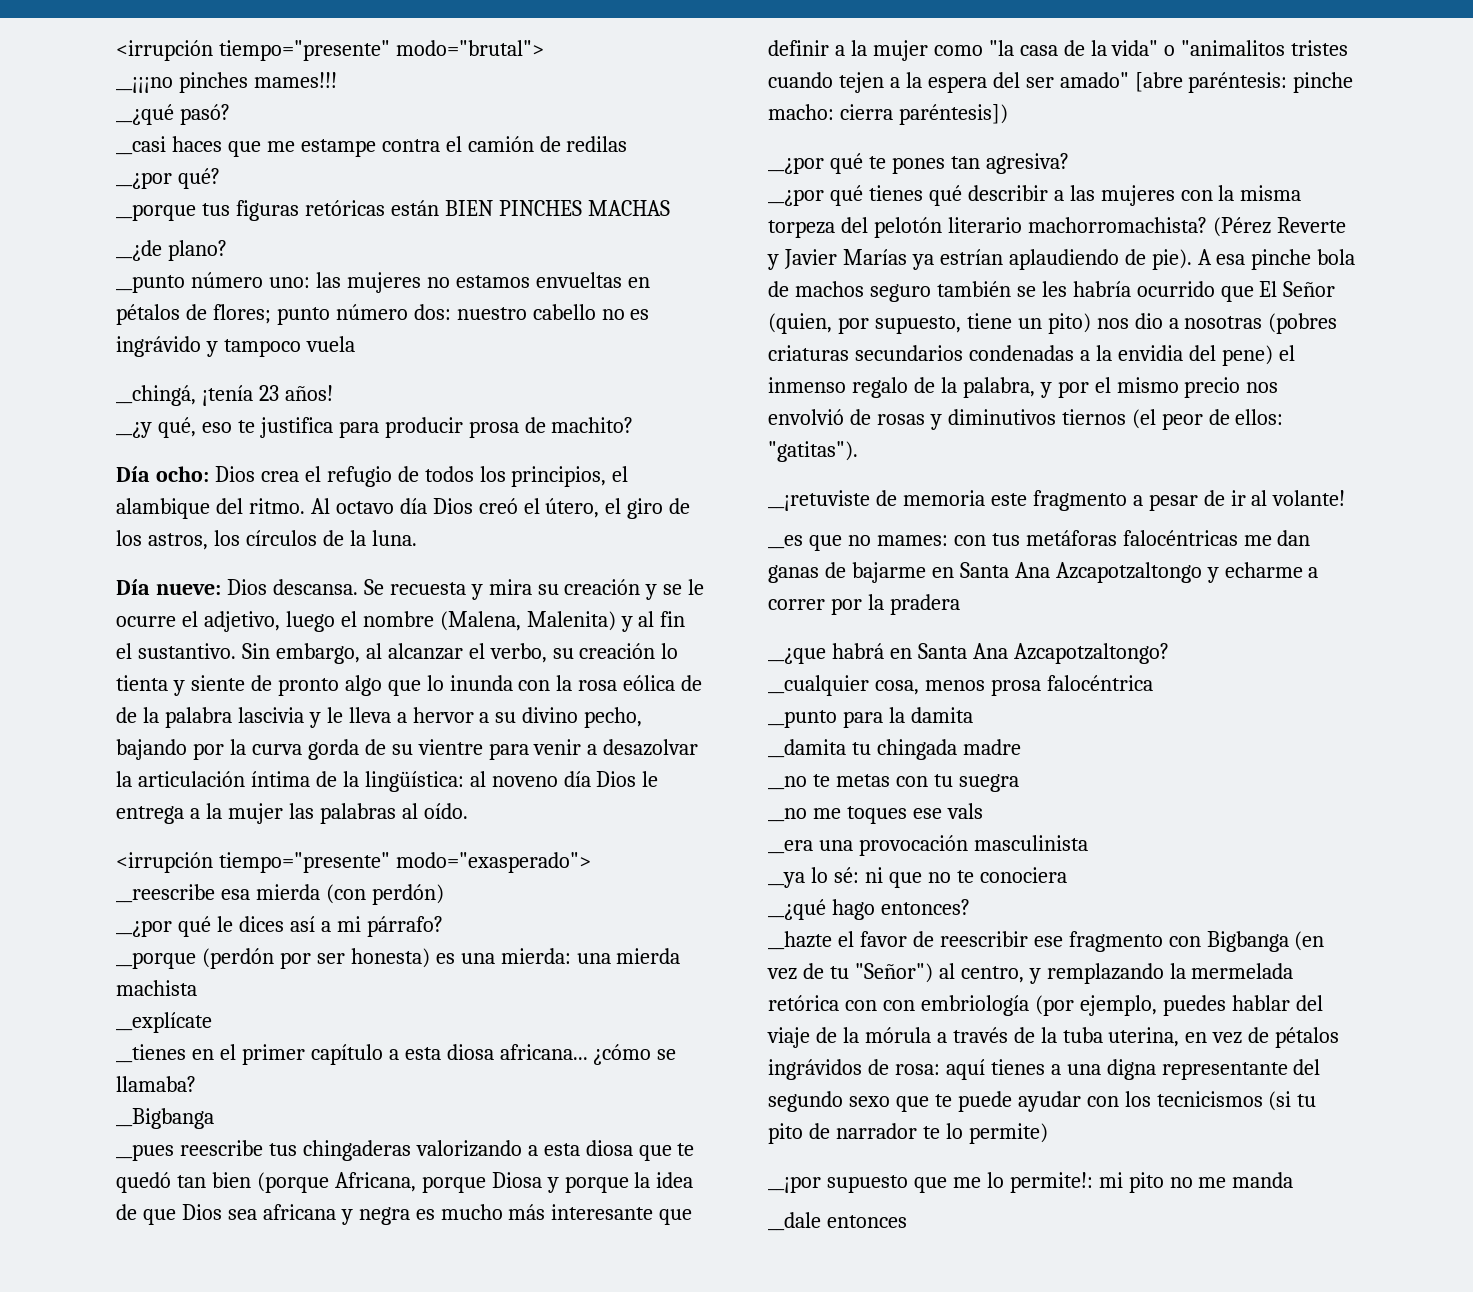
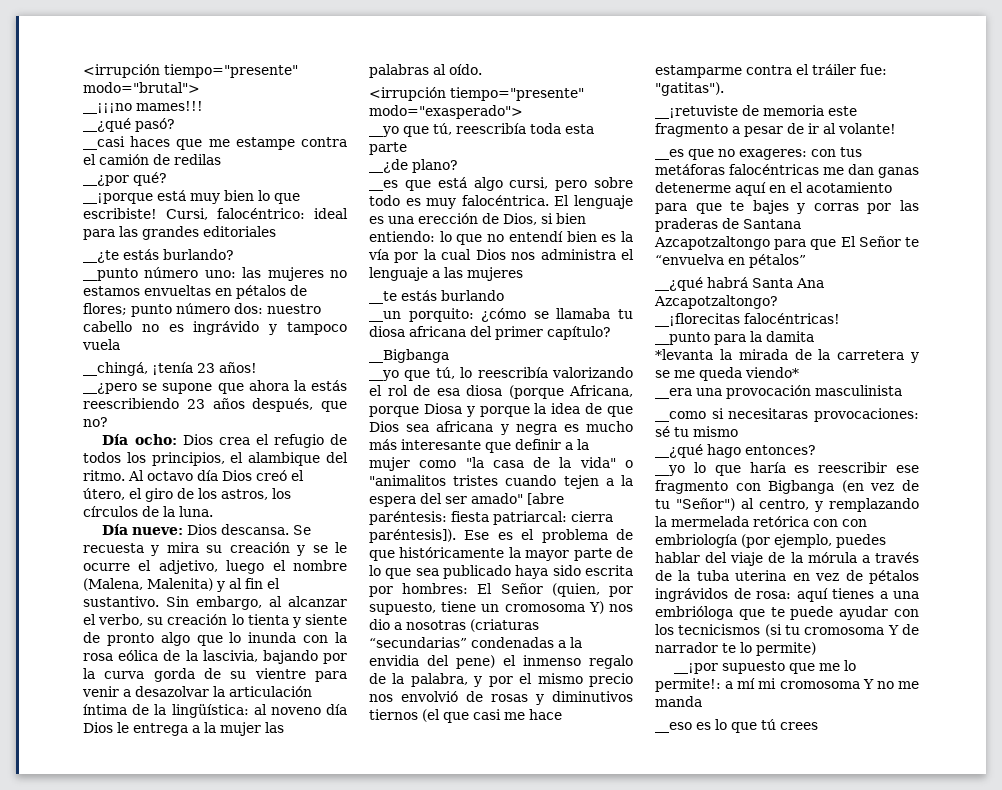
- __¡¡¡no pinches mames!!!
+ __¡¡¡no mames!!!
- __porque tus figuras retóricas están BIEN PINCHES MACHAS
- __¿de plano?
+ __¡porque está muy bien lo que escribiste! Cursi, falocéntrico: ideal para las grandes editoriales
+ __¿te estás burlando?
- __¿y qué, eso te justifica para producir prosa de machito?
+ __¿pero se supone que ahora la estás reescribiendo 23 años después, que no?
- Sin embargo, al alcanzar el verbo, su creación lo tienta y siente de pronto algo que lo inunda con la rosa eólica de de la palabra lascivia y le lleva a hervor a su divino pecho, bajando por la curva gorda de su vientre para venir a desazolvar la articulación íntima de la lingüística: al noveno día Dios le entrega a la mujer las palabras al oído.
+ Sin embargo, al alcanzar el verbo, su creación lo tienta y siente de pronto algo que lo inunda con la rosa eólica de la lascivia, bajando por la curva gorda de su vientre para venir a desazolvar la articulación íntima de la lingüística: al noveno día Dios le entrega a la mujer las palabras al oído.
- __reescribe esa mierda (con perdón)
- __¿por qué le dices así a mi párrafo?
- __porque (perdón por ser honesta) es una mierda: una mierda machista
- __explícate
- __tienes en el primer capítulo a esta diosa africana... ¿cómo se llamaba?
+ __yo que tú, reescribía toda esta parte
+ __¿de plano?
+ __es que está algo cursi, pero sobre todo es muy falocéntrica. El lenguaje es una erección de Dios, si bien entiendo: lo que no entendí bien es la vía por la cual Dios nos administra el lenguaje a las mujeres
+ __te estás burlando
+ __un porquito: ¿cómo se llamaba tu diosa africana del primer capítulo?
  __Bigbanga
- __pues reescribe tus chingaderas valorizando a esta diosa que te quedó tan bien (porque Africana, porque Diosa y porque la idea de que Dios sea africana y negra es mucho más interesante que definir a la mujer como "la casa de la vida" o "animalitos tristes cuando tejen a la espera del ser amado" [abre paréntesis:
+ __yo que tú, lo reescribía valorizando el rol de esa diosa (porque Africana, porque Diosa y porque la idea de que Dios sea africana y negra es mucho más interesante que definir a la mujer como "la casa de la vida" o "animalitos tristes cuando tejen a la espera del ser amado" [abre paréntesis:
- pinche macho: cierra paréntesis])
- __¿por qué te pones tan agresiva?
- __¿por qué tienes qué describir a las mujeres con la misma torpeza del pelotón literario machorromachista? (Pérez Reverte y Javier Marías ya estrían aplaudiendo de pie). A esa pinche bola de machos seguro también se les habría ocurrido que El Señor (quien, por supuesto, tiene un pito) nos dio a nosotras (pobres criaturas secundarios condenadas a la envidia del pene) el inmenso regalo de la palabra, y por el mismo precio nos envolvió de rosas y diminutivos tiernos (el peor de ellos:
+ fiesta patriarcal: cierra paréntesis]). Ese es el problema de que históricamente la mayor parte de lo que sea publicado haya sido escrita por hombres: El Señor (quien, por supuesto, tiene un cromosoma Y) nos dio a nosotras (criaturas “secundarias” condenadas a la envidia del pene) el inmenso regalo de la palabra, y por el mismo precio nos envolvió de rosas y diminutivos tiernos (el que casi me hace estamparme contra el tráiler fue:
- __es que no mames:
+ __es que no exageres:
- con tus metáforas falocéntricas me dan ganas de bajarme en Santa Ana Azcapotzaltongo y echarme a correr por la pradera
- __¿que habrá en Santa Ana Azcapotzaltongo?
- __cualquier cosa, menos prosa falocéntrica
+ con tus metáforas falocéntricas me dan ganas detenerme aquí en el acotamiento para que te bajes y corras por las praderas de Santana Azcapotzaltongo para que El Señor te “envuelva en pétalos”
+ __¿qué habrá Santa Ana Azcapotzaltongo?
+ __¡florecitas falocéntricas!
  __punto para la damita
- __damita tu chingada madre
- __no te metas con tu suegra
- __no me toques ese vals
+ *levanta la mirada de la carretera y se me queda viendo*
  __era una provocación masculinista
- __ya lo sé: ni que no te conociera
+ __como si necesitaras provocaciones: sé tu mismo
  __¿qué hago entonces?
- __hazte el favor de reescribir ese fragmento con Bigbanga (en vez de tu "Señor") al centro, y remplazando la mermelada retórica con con embriología (por ejemplo, puedes hablar del viaje de la mórula a través de la tuba uterina, en vez de pétalos ingrávidos de rosa:
+ __yo lo que haría es reescribir ese fragmento con Bigbanga (en vez de tu "Señor") al centro, y remplazando la mermelada retórica con con embriología (por ejemplo, puedes hablar del viaje de la mórula a través de la tuba uterina en vez de pétalos ingrávidos de rosa:
- aquí tienes a una digna representante del segundo sexo que te puede ayudar con los tecnicismos (si tu pito de narrador te lo permite)
+ aquí tienes a una embrióloga que te puede ayudar con los tecnicismos (si tu cromosoma Y de narrador te lo permite)
- __¡por supuesto que me lo permite!: mi pito no me manda
- __dale entonces
+ __¡por supuesto que me lo permite!: a mí mi cromosoma Y no me manda
+ __eso es lo que tú crees

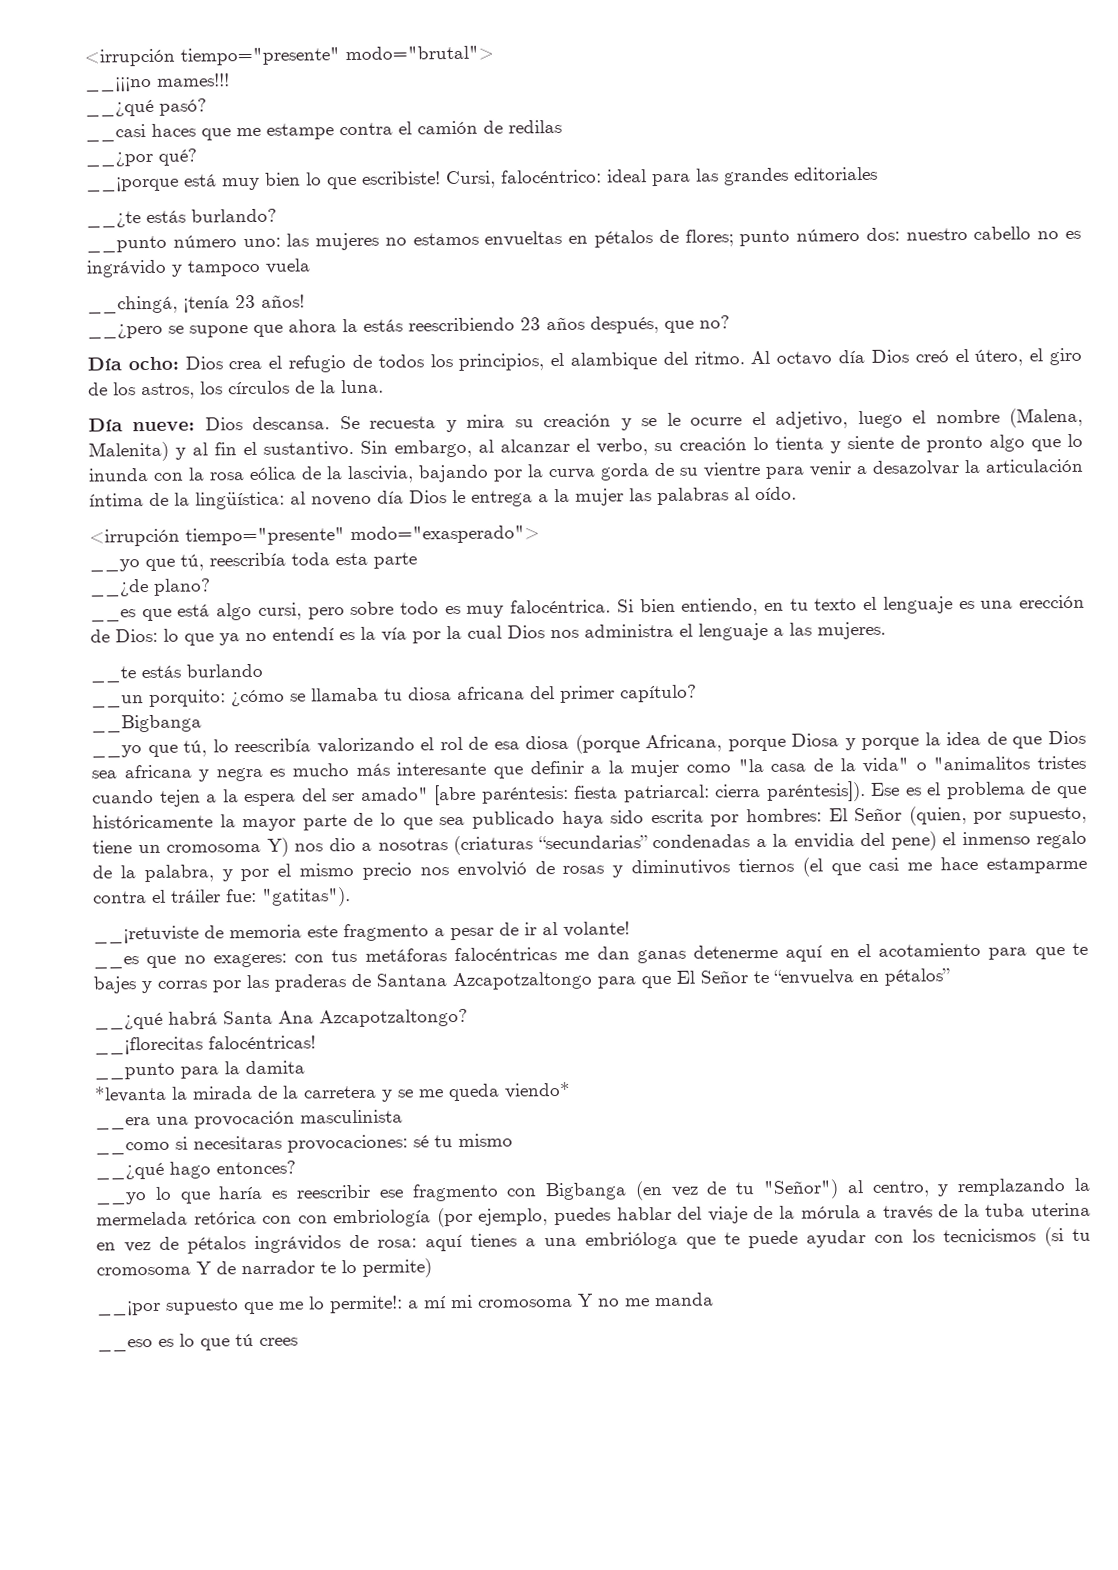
- El lenguaje es una erección de Dios, si bien entiendo: lo que no entendí bien es la vía por la cual Dios nos administra el lenguaje a las mujeres
+ Si bien entiendo, en tu texto el lenguaje es una erección de Dios: lo que ya no entendí es la vía por la cual Dios nos administra el lenguaje a las mujeres.

